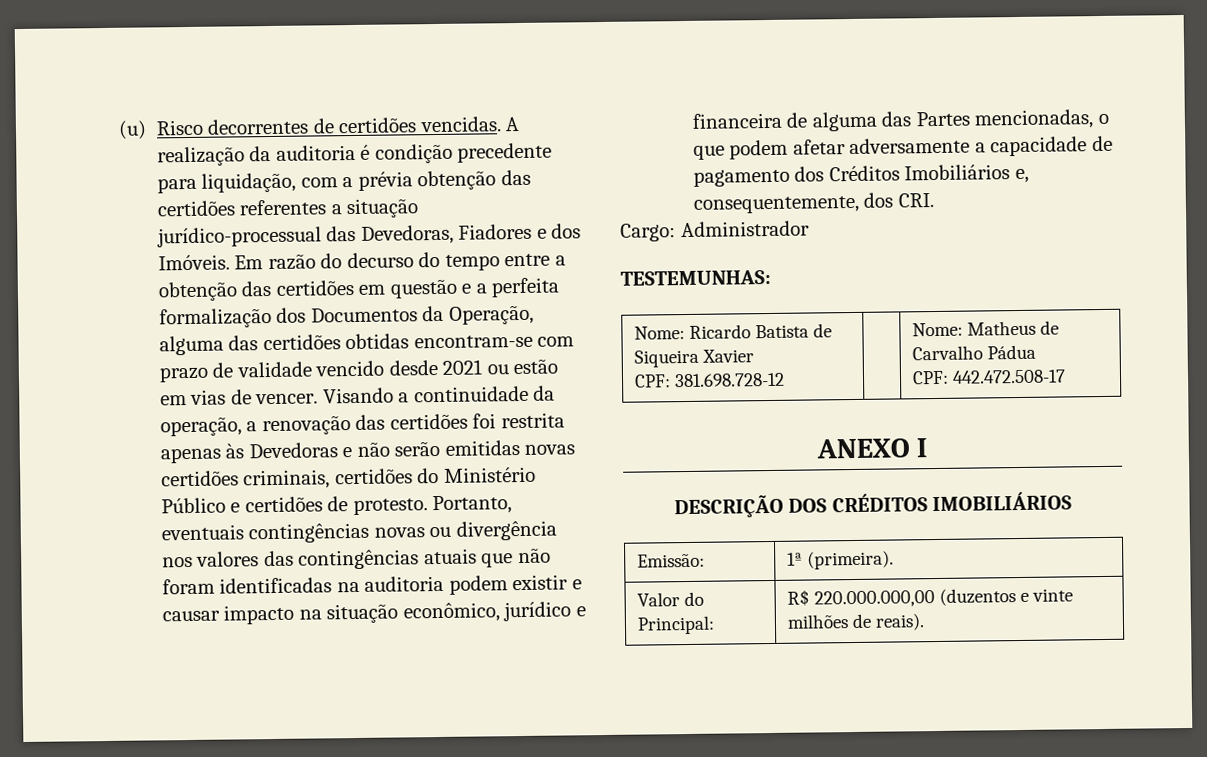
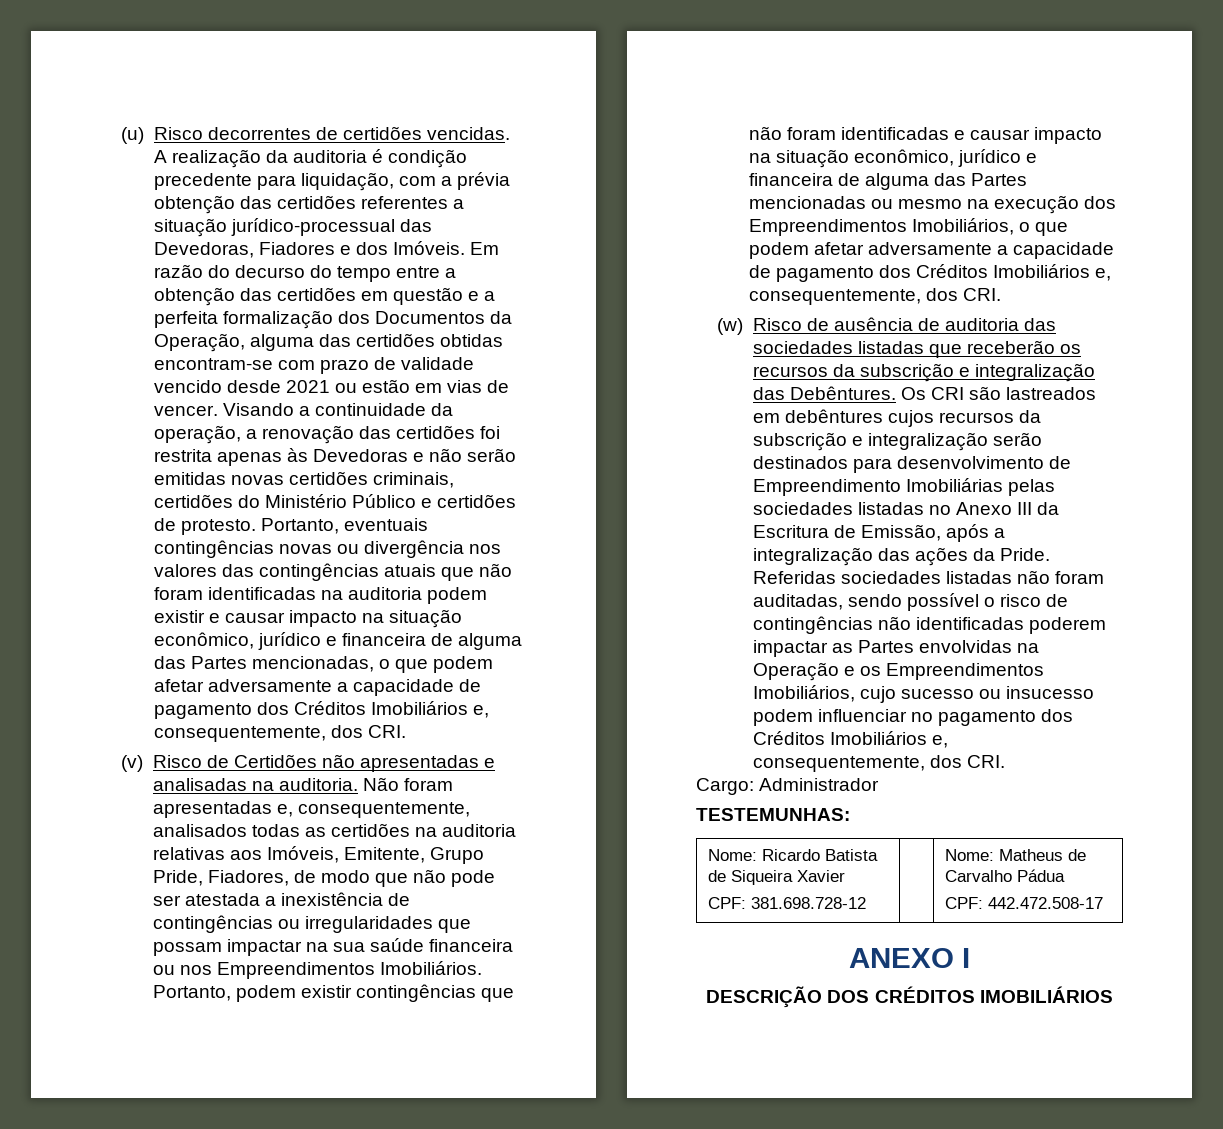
+ (v) Risco de Certidões não apresentadas e analisadas na auditoria. Não foram apresentadas e, consequentemente, analisados todas as certidões na auditoria relativas aos Imóveis, Emitente, Grupo Pride, Fiadores, de modo que não pode ser atestada a inexistência de contingências ou irregularidades que possam impactar na sua saúde financeira ou nos Empreendimentos Imobiliários. Portanto, podem existir contingências que não foram identificadas e causar impacto na situação econômico, jurídico e financeira de alguma das Partes mencionadas ou mesmo na execução dos Empreendimentos Imobiliários, o que podem afetar adversamente a capacidade de pagamento dos Créditos Imobiliários e, consequentemente, dos CRI.
+ (w) Risco de ausência de auditoria das sociedades listadas que receberão os recursos da subscrição e integralização das Debêntures. Os CRI são lastreados em debêntures cujos recursos da subscrição e integralização serão destinados para desenvolvimento de Empreendimento Imobiliárias pelas sociedades listadas no Anexo III da Escritura de Emissão, após a integralização das ações da Pride. Referidas sociedades listadas não foram auditadas, sendo possível o risco de contingências não identificadas poderem impactar as Partes envolvidas na Operação e os Empreendimentos Imobiliários, cujo sucesso ou insucesso podem influenciar no pagamento dos Créditos Imobiliários e, consequentemente, dos CRI.
- Emissão: | 1ª (primeira).
- Valor do Principal: | R$ 220.000.000,00 (duzentos e vinte milhões de reais).

